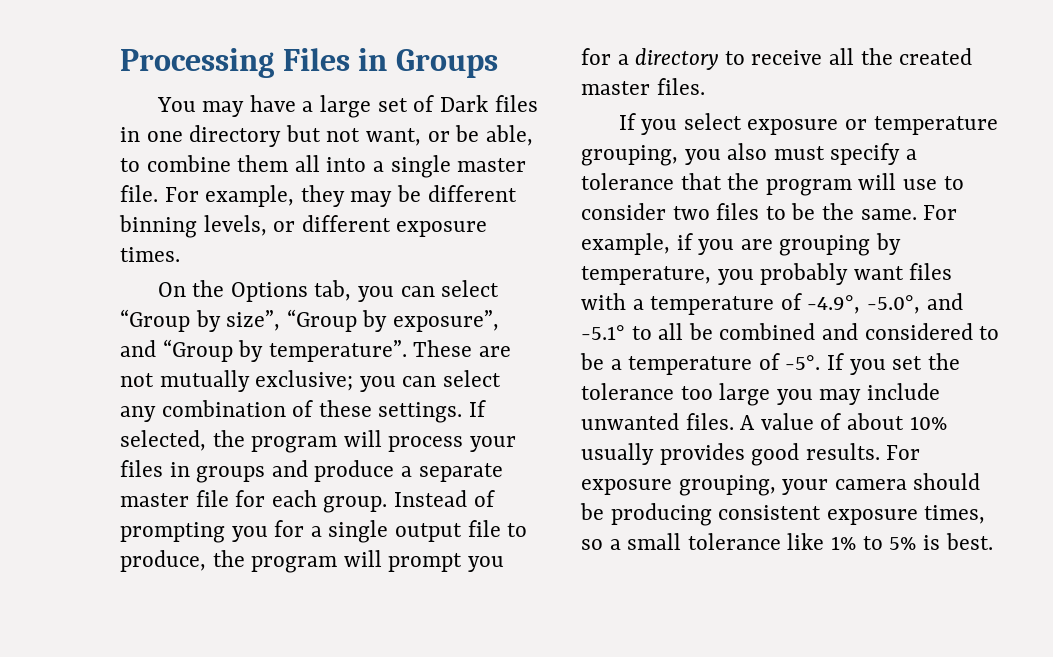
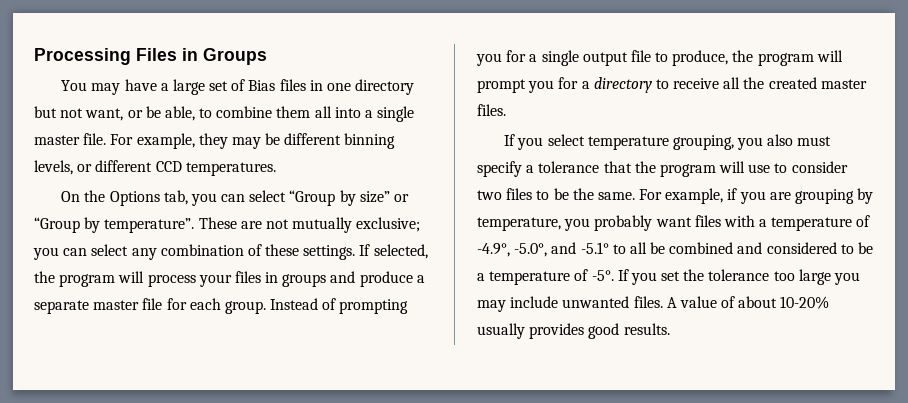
- You may have a large set of Dark files in one directory but not want, or be able, to combine them all into a single master file.
+ You may have a large set of Bias files in one directory but not want, or be able, to combine them all into a single master file.
- For example, they may be different binning levels, or different exposure times.
+ For example, they may be different binning levels, or different CCD temperatures.
- On the Options tab, you can select “Group by size”, “Group by exposure”, and “Group by temperature”.
+ On the Options tab, you can select “Group by size” or “Group by temperature”.
- If you select exposure or temperature grouping, you also must specify a tolerance that the program will use to consider two files to be the same.
+ If you select temperature grouping, you also must specify a tolerance that the program will use to consider two files to be the same.
- A value of about 10% usually provides good results. For exposure grouping, your camera should be producing consistent exposure times, so a small tolerance like 1% to 5% is best.
+ A value of about 10-20% usually provides good results.

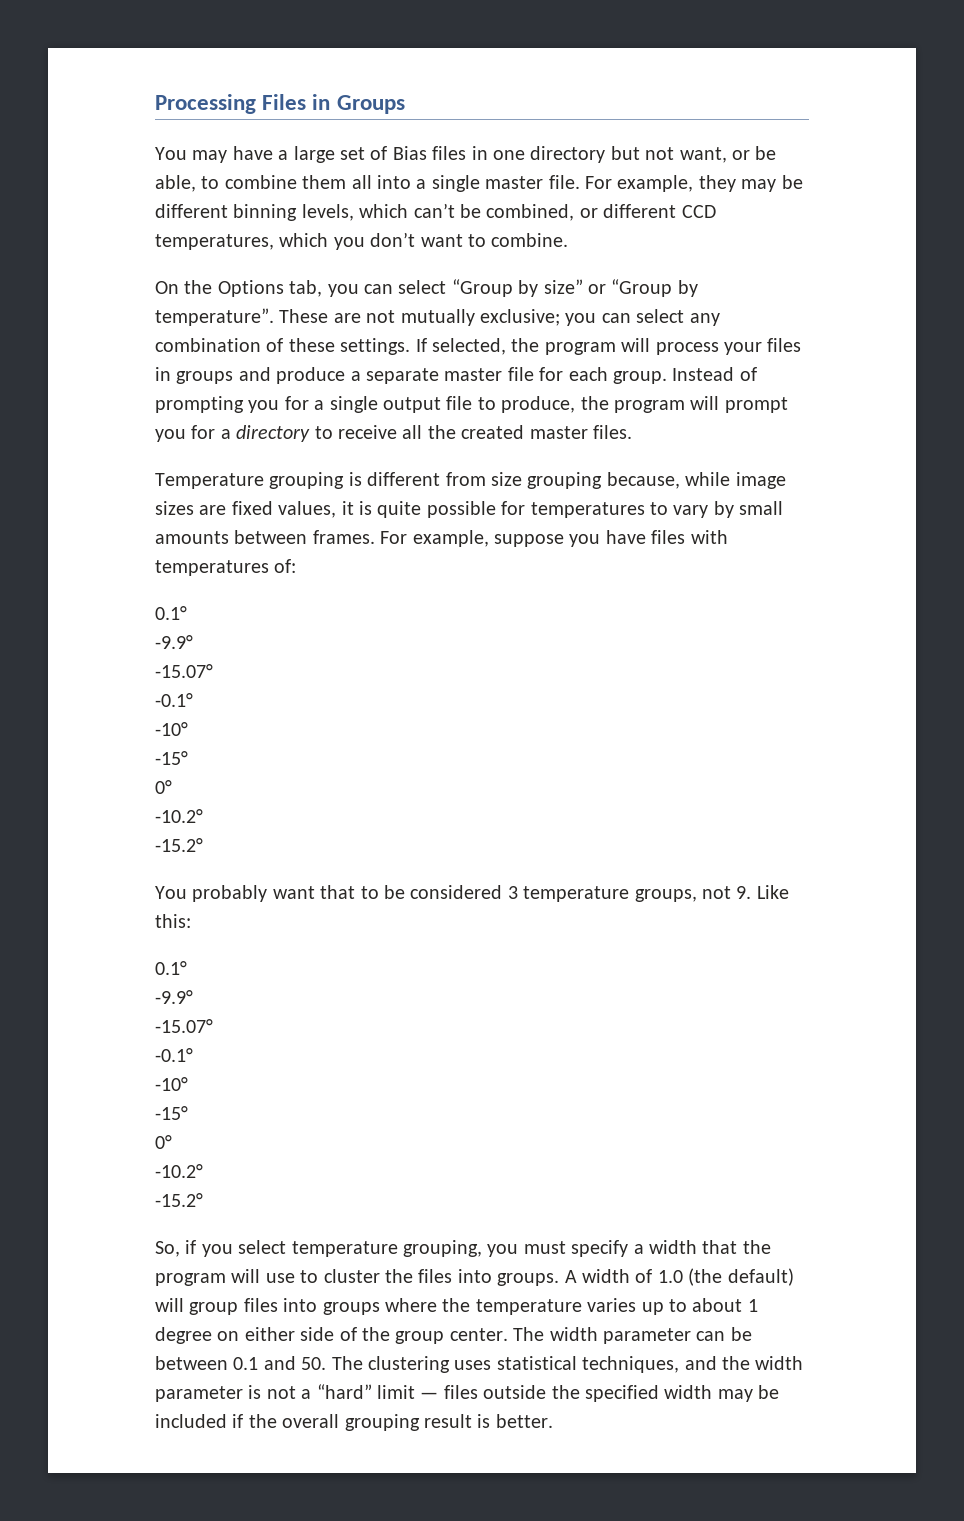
- For example, they may be different binning levels, or different CCD temperatures.
+ For example, they may be different binning levels, which can’t be combined, or different CCD temperatures, which you don’t want to combine.
- If you select temperature grouping, you also must specify a tolerance that the program will use to consider two files to be the same. For example, if you are grouping by temperature, you probably want files with a temperature of -4.9°, -5.0°, and -5.1° to all be combined and considered to be a temperature of -5°. If you set the tolerance too large you may include unwanted files. A value of about 10-20% usually provides good results.
+ Temperature grouping is different from size grouping because, while image sizes are fixed values, it is quite possible for temperatures to vary by small amounts between frames. For example, suppose you have files with temperatures of:
+ 0.1°
+ -9.9°
+ -15.07°
+ -0.1°
+ -10°
+ -15°
+ 0°
+ -10.2°
+ -15.2°
+ You probably want that to be considered 3 temperature groups, not 9. Like this:
+ 0.1°
+ -9.9°
+ -15.07°
+ -0.1°
+ -10°
+ -15°
+ 0°
+ -10.2°
+ -15.2°
+ So, if you select temperature grouping, you must specify a width that the program will use to cluster the files into groups. A width of 1.0 (the default) will group files into groups where the temperature varies up to about 1 degree on either side of the group center. The width parameter can be between 0.1 and 50. The clustering uses statistical techniques, and the width parameter is not a “hard” limit — files outside the specified width may be included if the overall grouping result is better.

